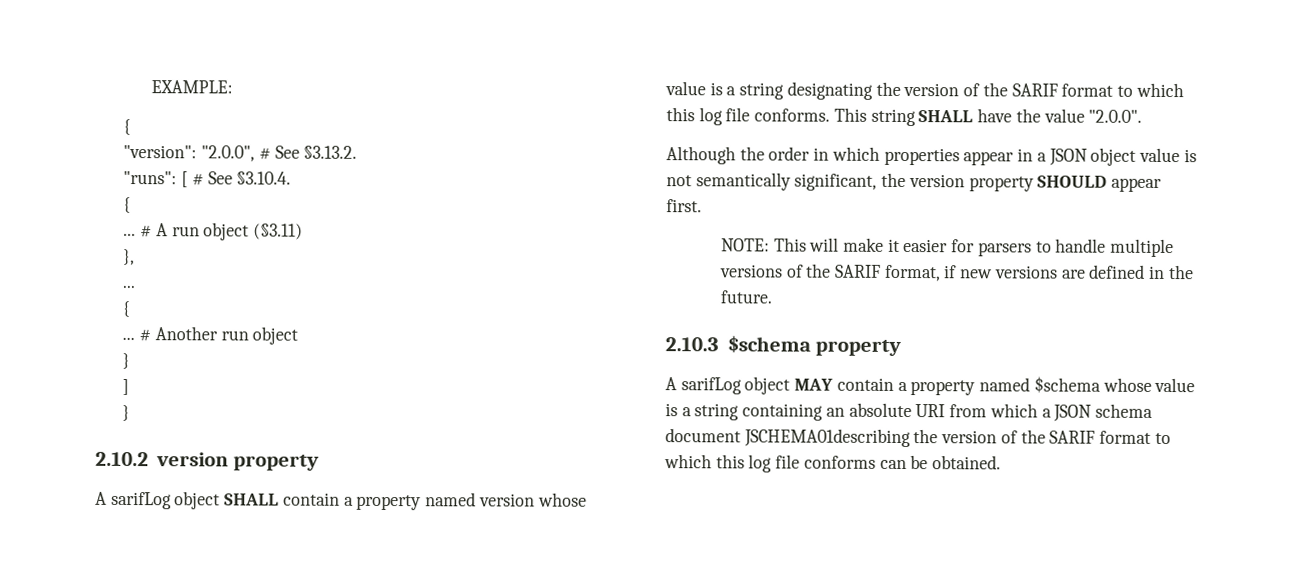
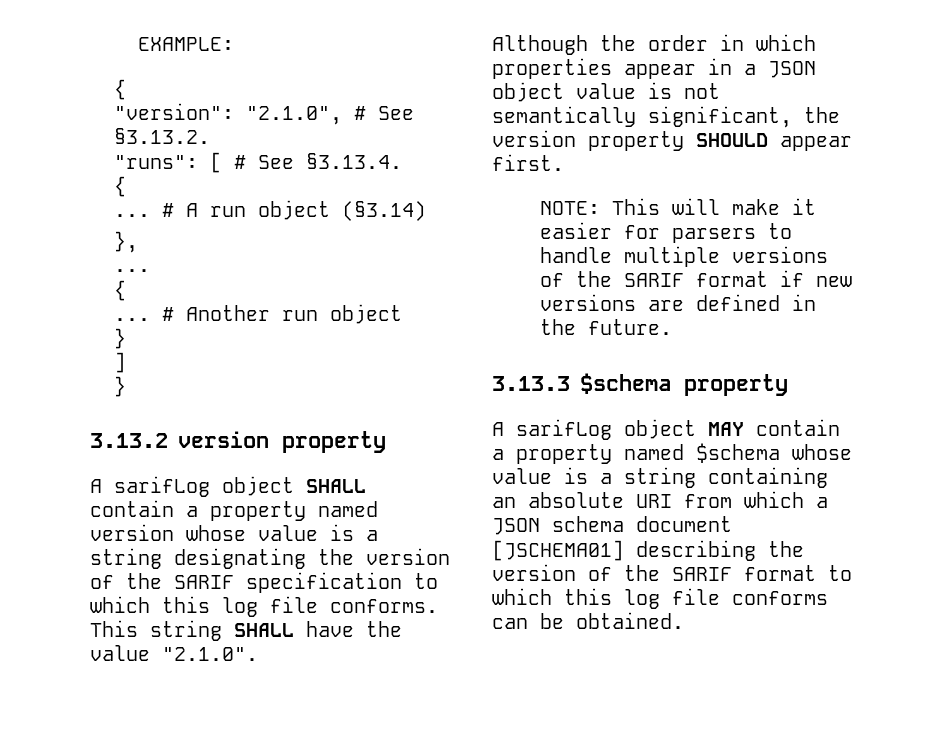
- "version": "2.0.0", # See §3.13.2.
+ "version": "2.1.0", # See §3.13.2.
- "runs": [ # See §3.10.4.
+ "runs": [ # See §3.13.4.
- # A run object (§3.11)
+ # A run object (§3.14)
- 2.10.2 version property
+ 3.13.2 version property
- A sarifLog object SHALL contain a property named version whose value is a string designating the version of the SARIF format to which this log file conforms.
+ A sarifLog object SHALL contain a property named version whose value is a string designating the version of the SARIF specification to which this log file conforms.
- This string SHALL have the value "2.0.0".
+ This string SHALL have the value "2.1.0".
- NOTE: This will make it easier for parsers to handle multiple versions of the SARIF format, if new versions are defined in the future.
+ NOTE: This will make it easier for parsers to handle multiple versions of the SARIF format if new versions are defined in the future.
- 2.10.3 $schema property
+ 3.13.3 $schema property
- A sarifLog object MAY contain a property named $schema whose value is a string containing an absolute URI from which a JSON schema document JSCHEMA01describing the version of the SARIF format to which this log file conforms can be obtained.
+ A sarifLog object MAY contain a property named $schema whose value is a string containing an absolute URI from which a JSON schema document [JSCHEMA01] describing the version of the SARIF format to which this log file conforms can be obtained.

